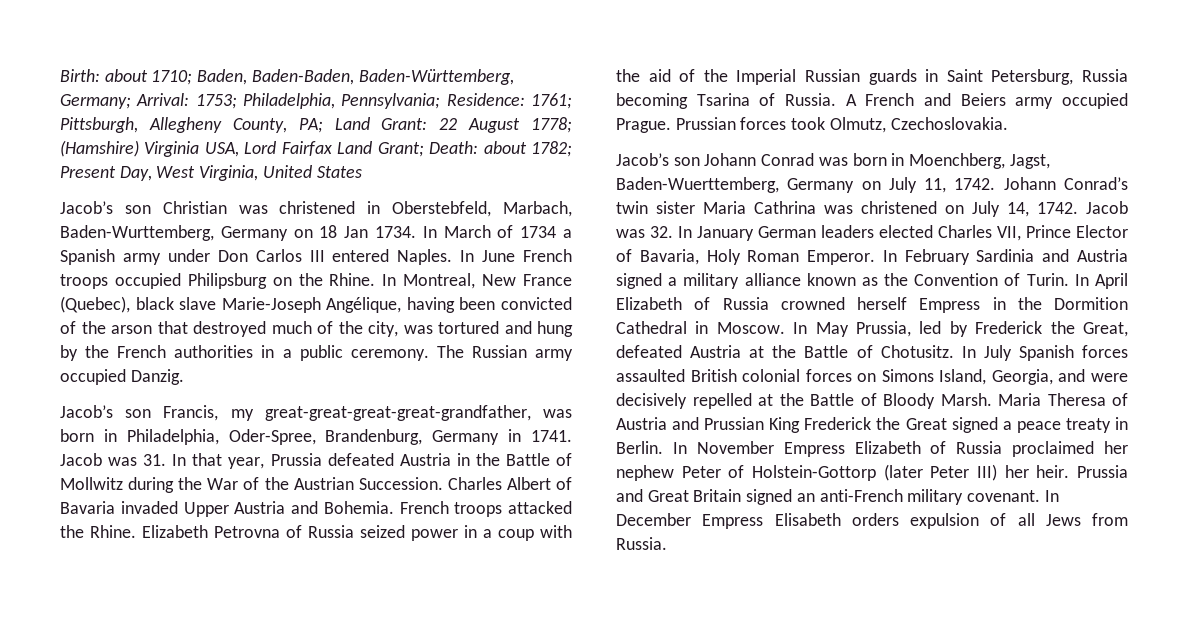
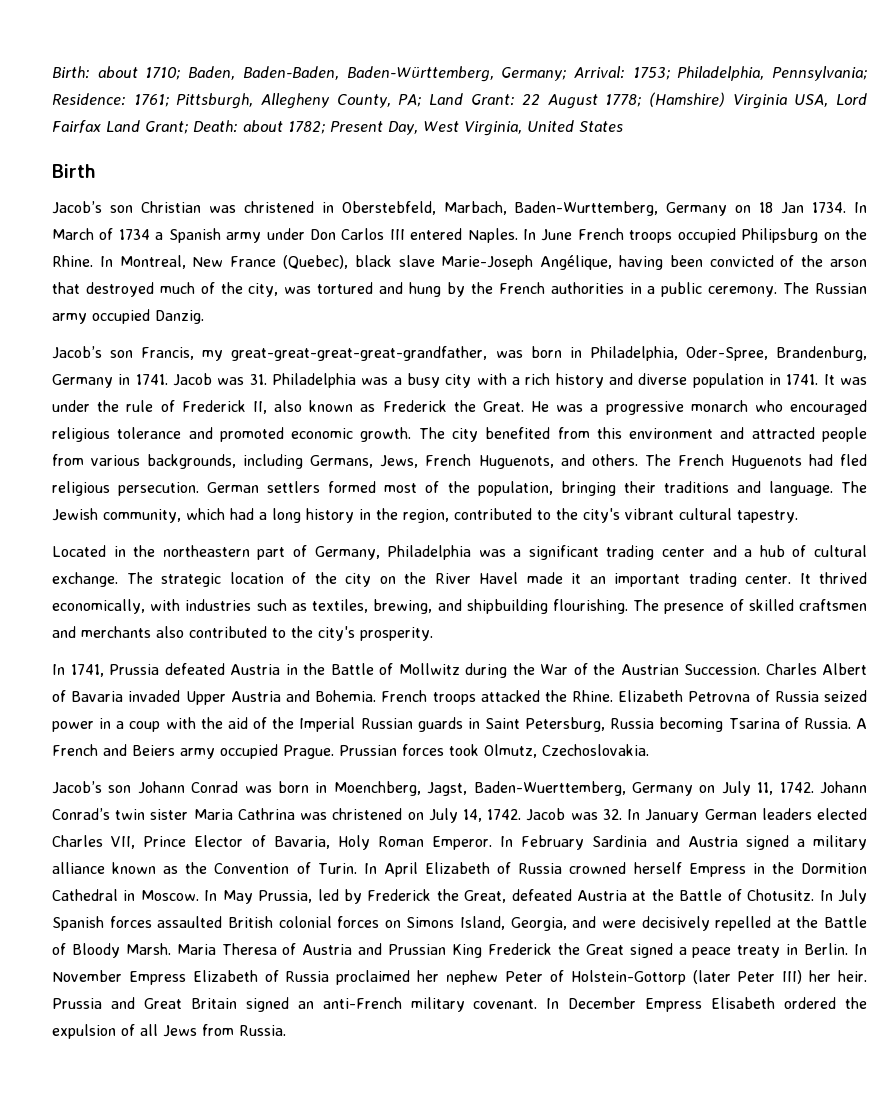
+ Birth
- Jacob was 31. In that year, Prussia defeated Austria in the Battle of Mollwitz during the War of the Austrian Succession.
+ Jacob was 31. Philadelphia was a busy city with a rich history and diverse population in 1741. It was under the rule of Frederick II, also known as Frederick the Great. He was a progressive monarch who encouraged religious tolerance and promoted economic growth. The city benefited from this environment and attracted people from various backgrounds, including Germans, Jews, French Huguenots, and others. The French Huguenots had fled religious persecution. German settlers formed most of the population, bringing their traditions and language. The Jewish community, which had a long history in the region, contributed to the city's vibrant cultural tapestry.
+ Located in the northeastern part of Germany, Philadelphia was a significant trading center and a hub of cultural exchange. The strategic location of the city on the River Havel made it an important trading center. It thrived economically, with industries such as textiles, brewing, and shipbuilding flourishing. The presence of skilled craftsmen and merchants also contributed to the city's prosperity.
+ In 1741, Prussia defeated Austria in the Battle of Mollwitz during the War of the Austrian Succession.
- In December Empress Elisabeth orders expulsion of all Jews from Russia.
+ In December Empress Elisabeth ordered the expulsion of all Jews from Russia.

